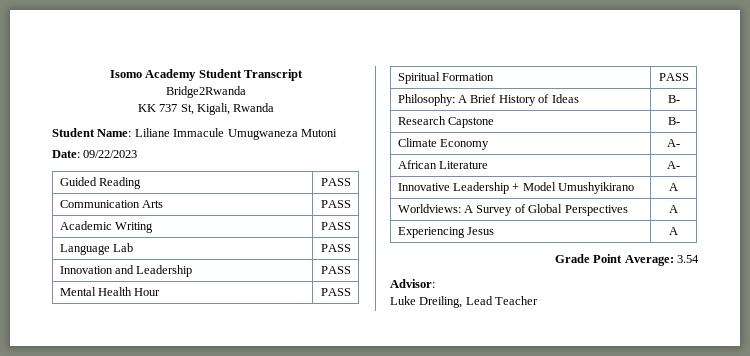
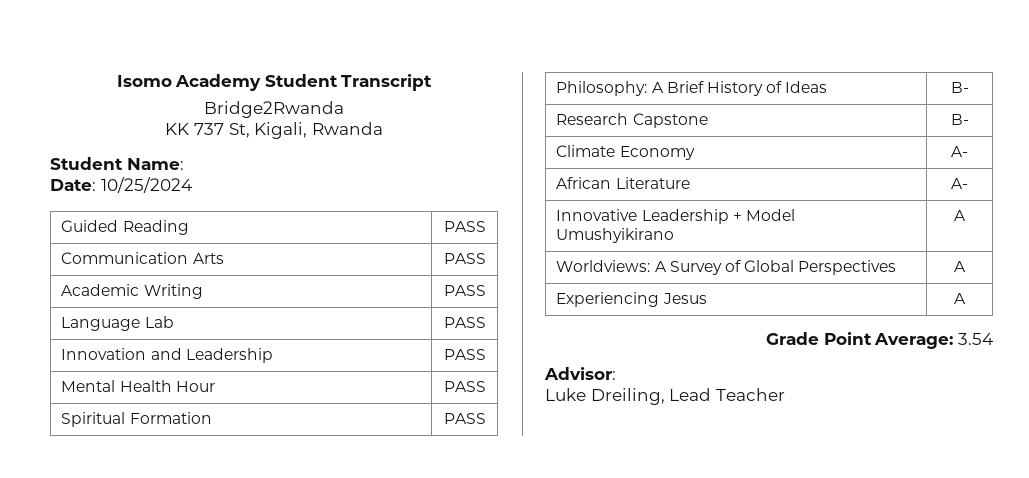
- Student Name: Liliane Immacule Umugwaneza Mutoni
+ Student Name:
- Date: 09/22/2023
+ Date: 10/25/2024

